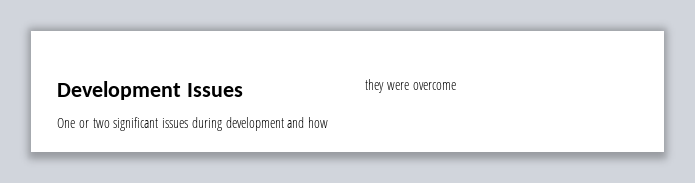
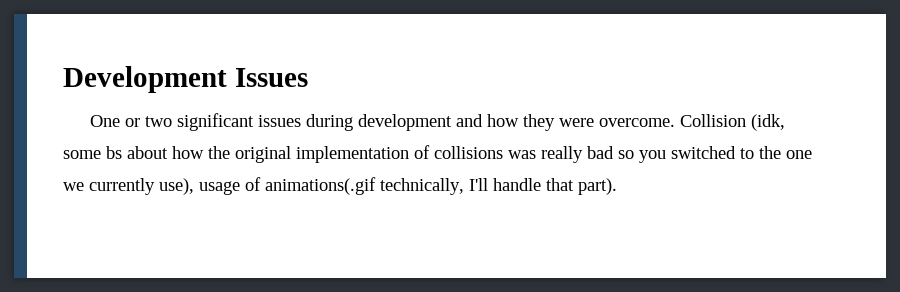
- One or two significant issues during development and how they were overcome
+ One or two significant issues during development and how they were overcome. Collision (idk, some bs about how the original implementation of collisions was really bad so you switched to the one we currently use), usage of animations(.gif technically, I'll handle that part).

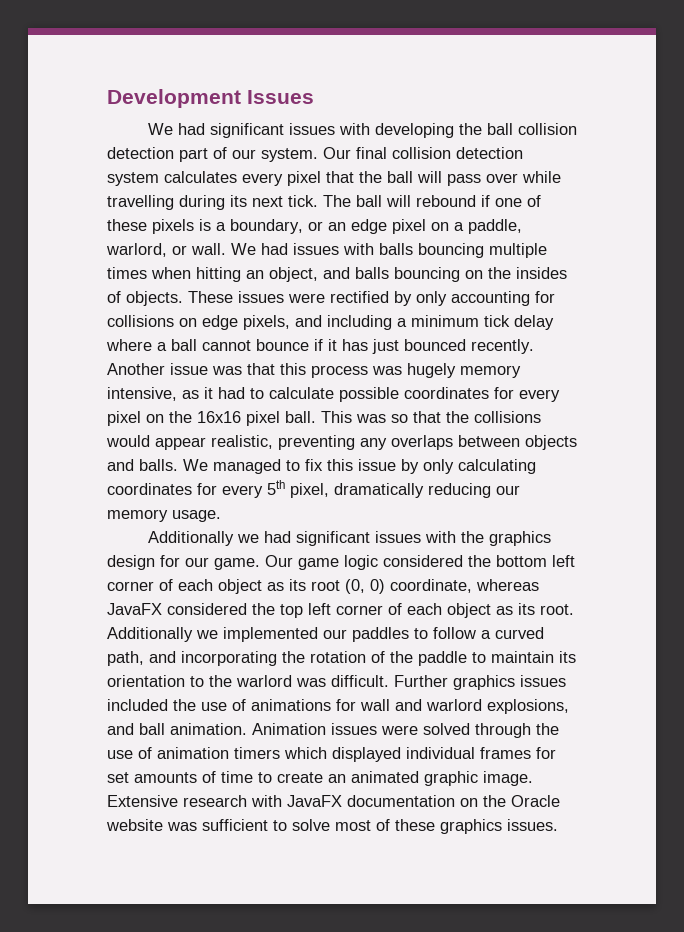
- One or two significant issues during development and how they were overcome. Collision (idk, some bs about how the original implementation of collisions was really bad so you switched to the one we currently use), usage of animations(.gif technically, I'll handle that part).
+ We had significant issues with developing the ball collision detection part of our system. Our final collision detection system calculates every pixel that the ball will pass over while travelling during its next tick. The ball will rebound if one of these pixels is a boundary, or an edge pixel on a paddle, warlord, or wall. We had issues with balls bouncing multiple times when hitting an object, and balls bouncing on the insides of objects. These issues were rectified by only accounting for collisions on edge pixels, and including a minimum tick delay where a ball cannot bounce if it has just bounced recently. Another issue was that this process was hugely memory intensive, as it had to calculate possible coordinates for every pixel on the 16x16 pixel ball. This was so that the collisions would appear realistic, preventing any overlaps between objects and balls. We managed to fix this issue by only calculating coordinates for every 5th pixel, dramatically reducing our memory usage.
+ Additionally we had significant issues with the graphics design for our game. Our game logic considered the bottom left corner of each object as its root (0, 0) coordinate, whereas JavaFX considered the top left corner of each object as its root. Additionally we implemented our paddles to follow a curved path, and incorporating the rotation of the paddle to maintain its orientation to the warlord was difficult. Further graphics issues included the use of animations for wall and warlord explosions, and ball animation. Animation issues were solved through the use of animation timers which displayed individual frames for set amounts of time to create an animated graphic image. Extensive research with JavaFX documentation on the Oracle website was sufficient to solve most of these graphics issues.

